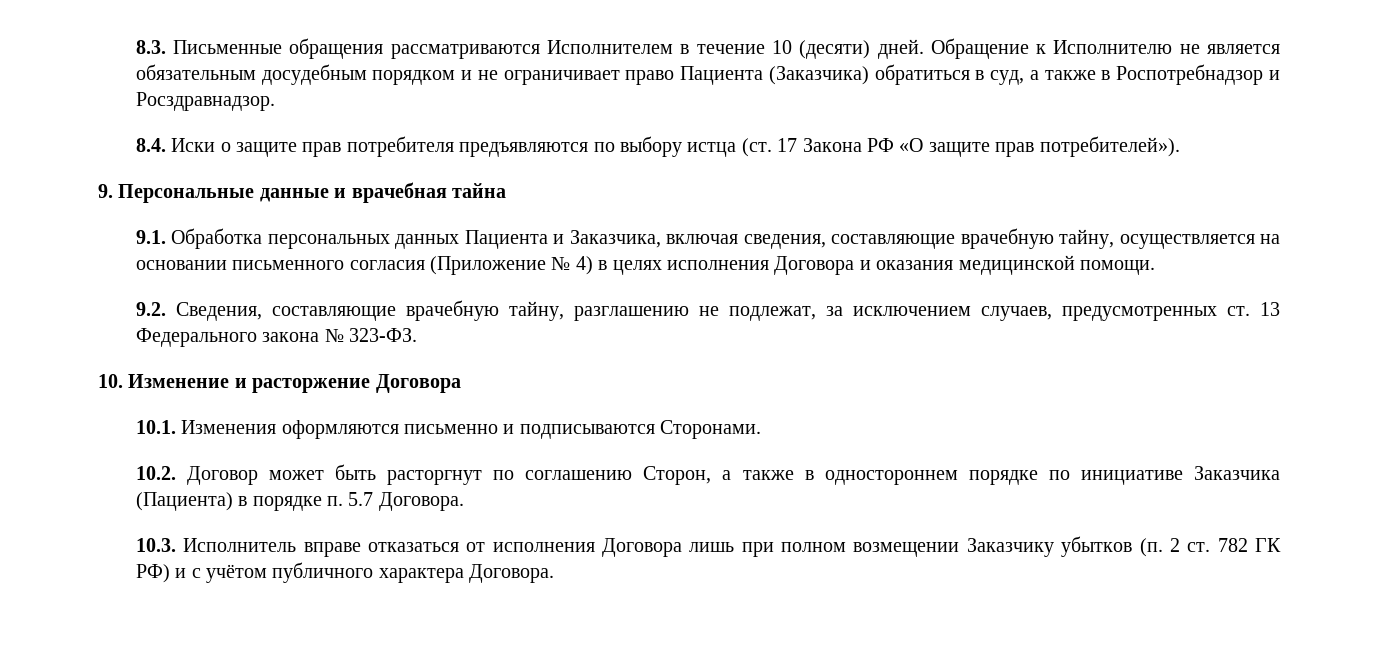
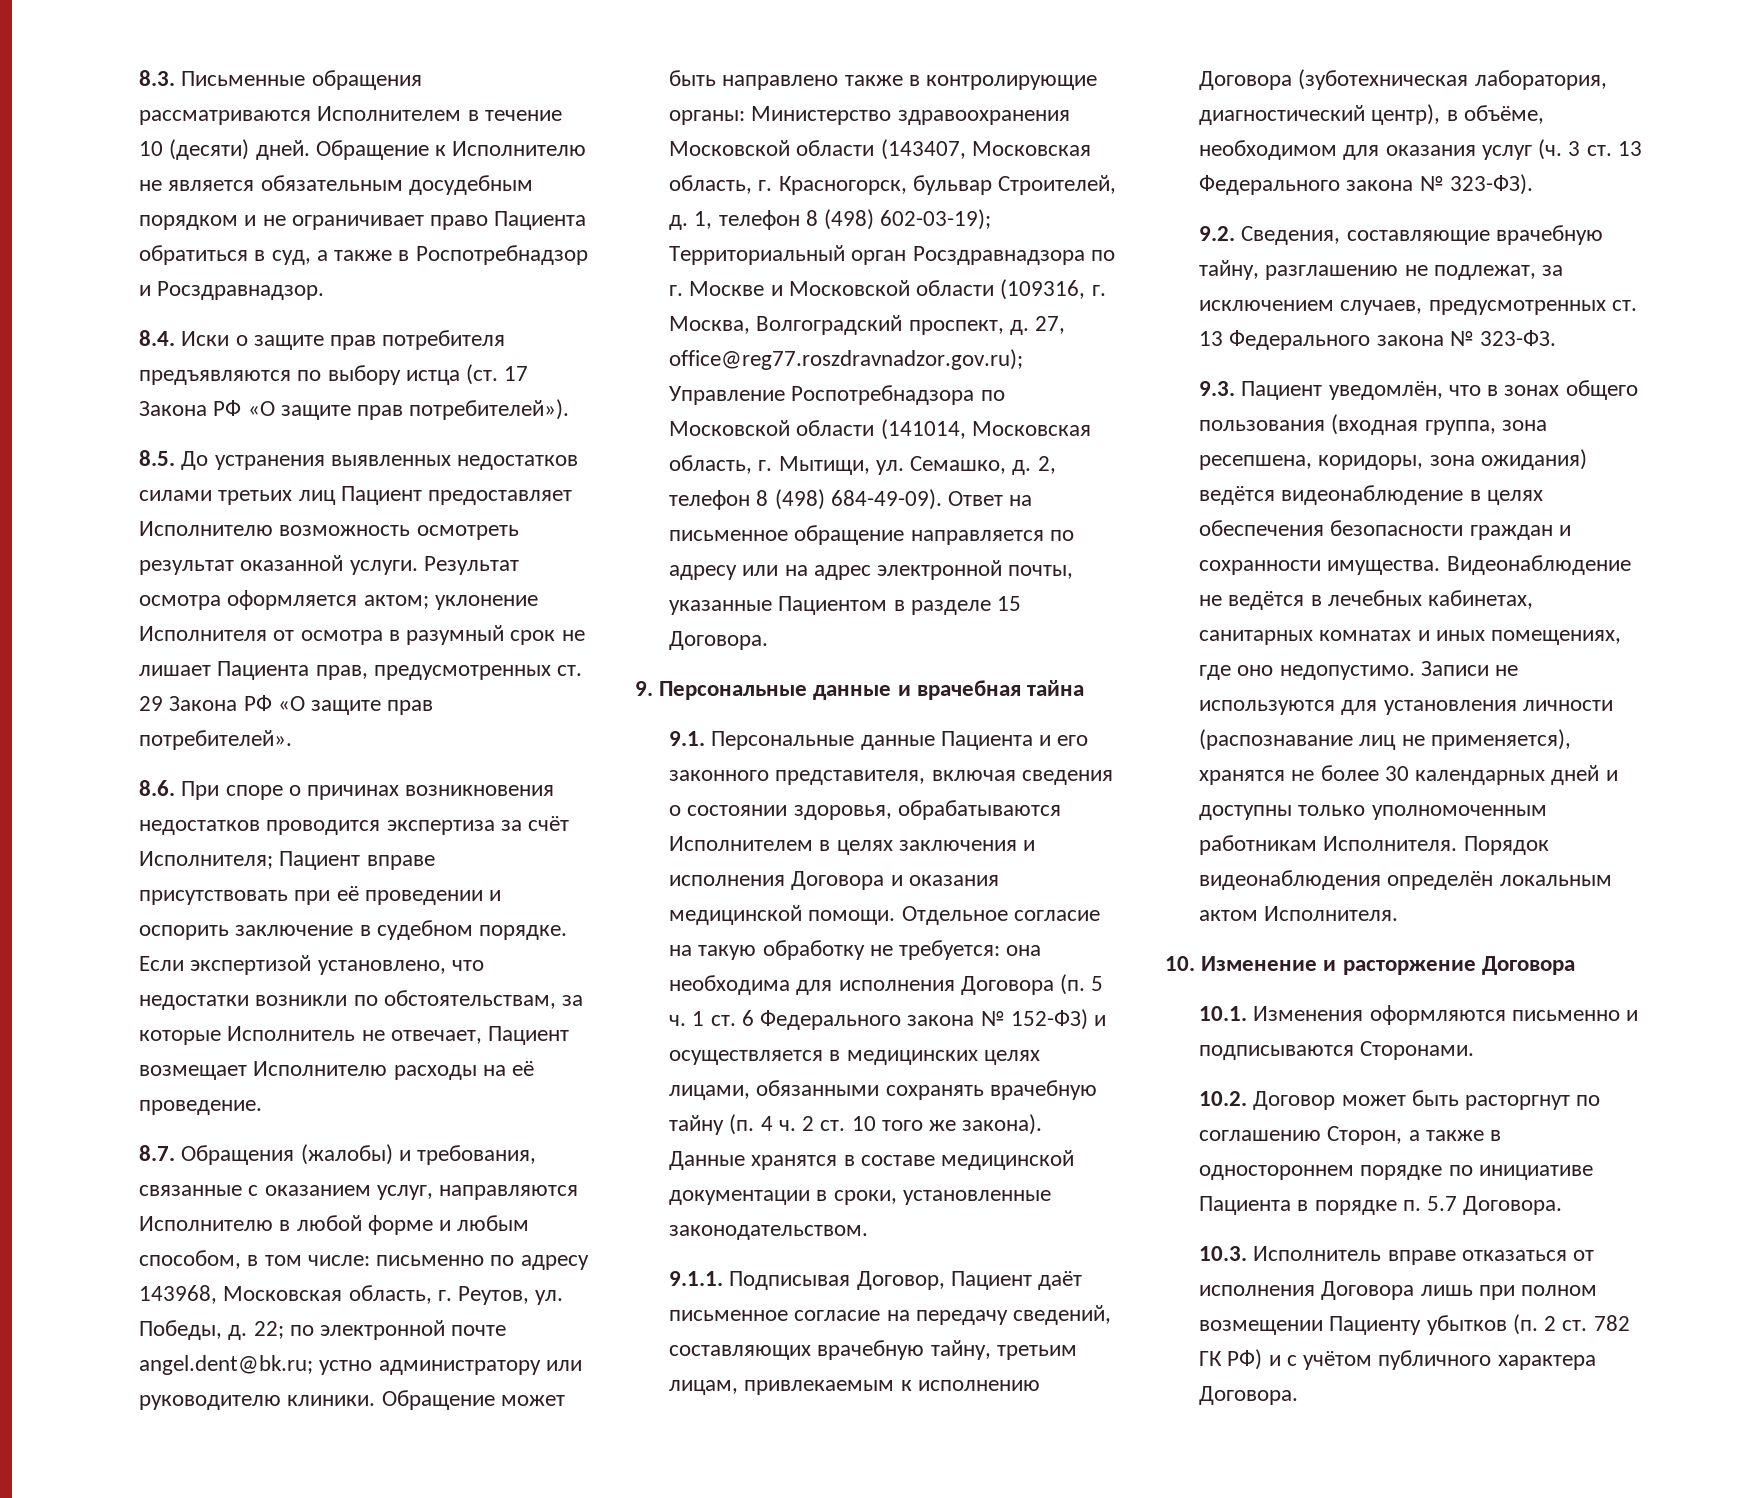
- Обращение к Исполнителю не является обязательным досудебным порядком и не ограничивает право Пациента (Заказчика) обратиться в суд, а также в Роспотребнадзор и Росздравнадзор.
+ Обращение к Исполнителю не является обязательным досудебным порядком и не ограничивает право Пациента обратиться в суд, а также в Роспотребнадзор и Росздравнадзор.
+ 8.5. До устранения выявленных недостатков силами третьих лиц Пациент предоставляет Исполнителю возможность осмотреть результат оказанной услуги. Результат осмотра оформляется актом; уклонение Исполнителя от осмотра в разумный срок не лишает Пациента прав, предусмотренных ст. 29 Закона РФ «О защите прав потребителей».
+ 8.6. При споре о причинах возникновения недостатков проводится экспертиза за счёт Исполнителя; Пациент вправе присутствовать при её проведении и оспорить заключение в судебном порядке. Если экспертизой установлено, что недостатки возникли по обстоятельствам, за которые Исполнитель не отвечает, Пациент возмещает Исполнителю расходы на её проведение.
+ 8.7. Обращения (жалобы) и требования, связанные с оказанием услуг, направляются Исполнителю в любой форме и любым способом, в том числе: письменно по адресу 143968, Московская область, г. Реутов, ул. Победы, д. 22; по электронной почте angel.dent@bk.ru; устно администратору или руководителю клиники. Обращение может быть направлено также в контролирующие органы: Министерство здравоохранения Московской области (143407, Московская область, г. Красногорск, бульвар Строителей, д. 1, телефон 8 (498) 602-03-19); Территориальный орган Росздравнадзора по г. Москве и Московской области (109316, г. Москва, Волгоградский проспект, д. 27, office@reg77.roszdravnadzor.gov.ru); Управление Роспотребнадзора по Московской области (141014, Московская область, г. Мытищи, ул. Семашко, д. 2, телефон 8 (498) 684-49-09). Ответ на письменное обращение направляется по адресу или на адрес электронной почты, указанные Пациентом в разделе 15 Договора.
- 9.1. Обработка персональных данных Пациента и Заказчика, включая сведения, составляющие врачебную тайну, осуществляется на основании письменного согласия (Приложение № 4) в целях исполнения Договора и оказания медицинской помощи.
+ 9.1. Персональные данные Пациента и его законного представителя, включая сведения о состоянии здоровья, обрабатываются Исполнителем в целях заключения и исполнения Договора и оказания медицинской помощи. Отдельное согласие на такую обработку не требуется: она необходима для исполнения Договора (п. 5 ч. 1 ст. 6 Федерального закона № 152-ФЗ) и осуществляется в медицинских целях лицами, обязанными сохранять врачебную тайну (п. 4 ч. 2 ст. 10 того же закона). Данные хранятся в составе медицинской документации в сроки, установленные законодательством.
+ 9.1.1. Подписывая Договор, Пациент даёт письменное согласие на передачу сведений, составляющих врачебную тайну, третьим лицам, привлекаемым к исполнению Договора (зуботехническая лаборатория, диагностический центр), в объёме, необходимом для оказания услуг (ч. 3 ст. 13 Федерального закона № 323-ФЗ).
+ 9.3. Пациент уведомлён, что в зонах общего пользования (входная группа, зона ресепшена, коридоры, зона ожидания) ведётся видеонаблюдение в целях обеспечения безопасности граждан и сохранности имущества. Видеонаблюдение не ведётся в лечебных кабинетах, санитарных комнатах и иных помещениях, где оно недопустимо. Записи не используются для установления личности (распознавание лиц не применяется), хранятся не более 30 календарных дней и доступны только уполномоченным работникам Исполнителя. Порядок видеонаблюдения определён локальным актом Исполнителя.
- 10.2. Договор может быть расторгнут по соглашению Сторон, а также в одностороннем порядке по инициативе Заказчика (Пациента) в порядке п. 5.7 Договора.
+ 10.2. Договор может быть расторгнут по соглашению Сторон, а также в одностороннем порядке по инициативе Пациента в порядке п. 5.7 Договора.
- 10.3. Исполнитель вправе отказаться от исполнения Договора лишь при полном возмещении Заказчику убытков (п. 2 ст. 782 ГК РФ) и с учётом публичного характера Договора.
+ 10.3. Исполнитель вправе отказаться от исполнения Договора лишь при полном возмещении Пациенту убытков (п. 2 ст. 782 ГК РФ) и с учётом публичного характера Договора.

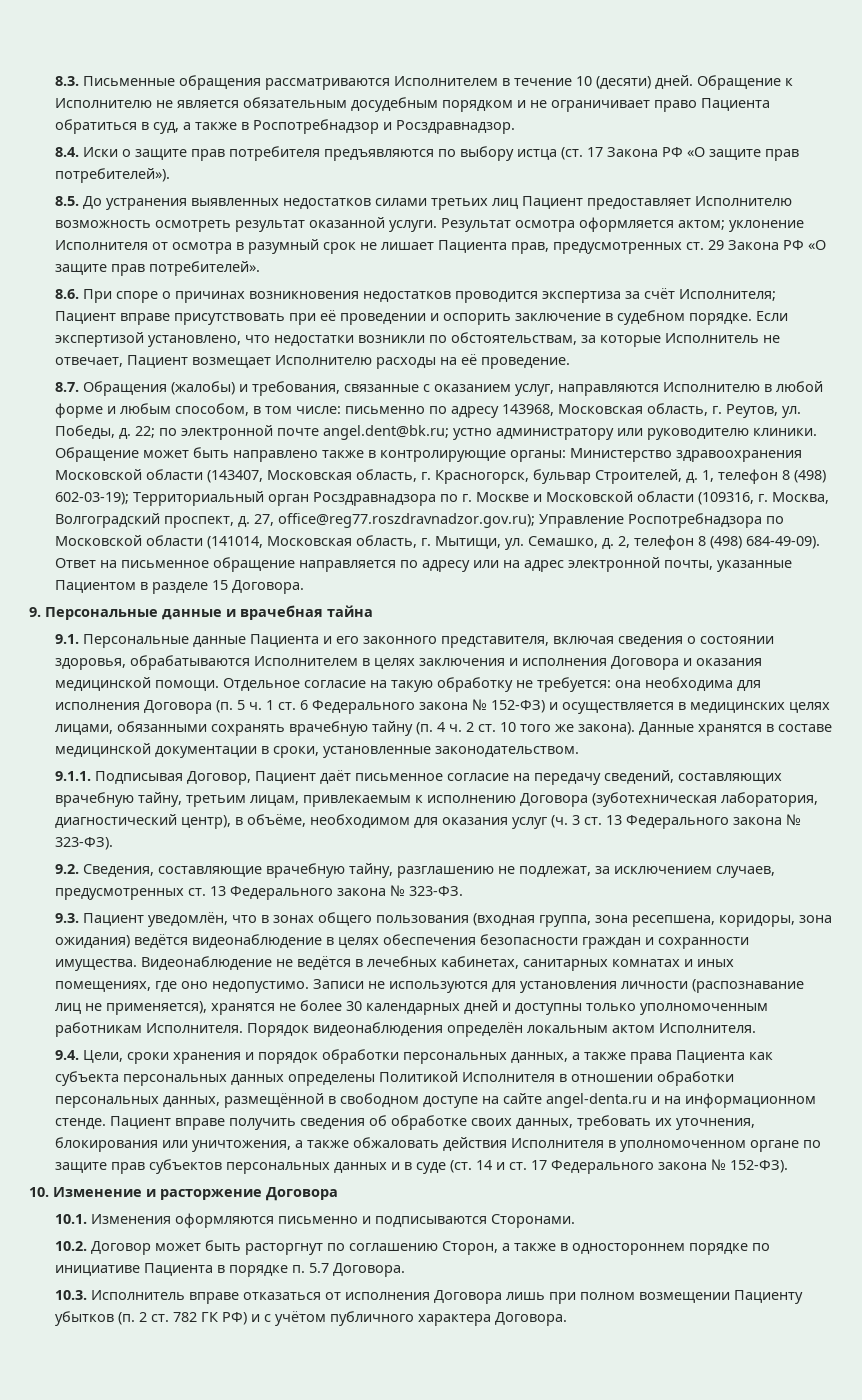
+ 9.4. Цели, сроки хранения и порядок обработки персональных данных, а также права Пациента как субъекта персональных данных определены Политикой Исполнителя в отношении обработки персональных данных, размещённой в свободном доступе на сайте angel-denta.ru и на информационном стенде. Пациент вправе получить сведения об обработке своих данных, требовать их уточнения, блокирования или уничтожения, а также обжаловать действия Исполнителя в уполномоченном органе по защите прав субъектов персональных данных и в суде (ст. 14 и ст. 17 Федерального закона № 152-ФЗ).

